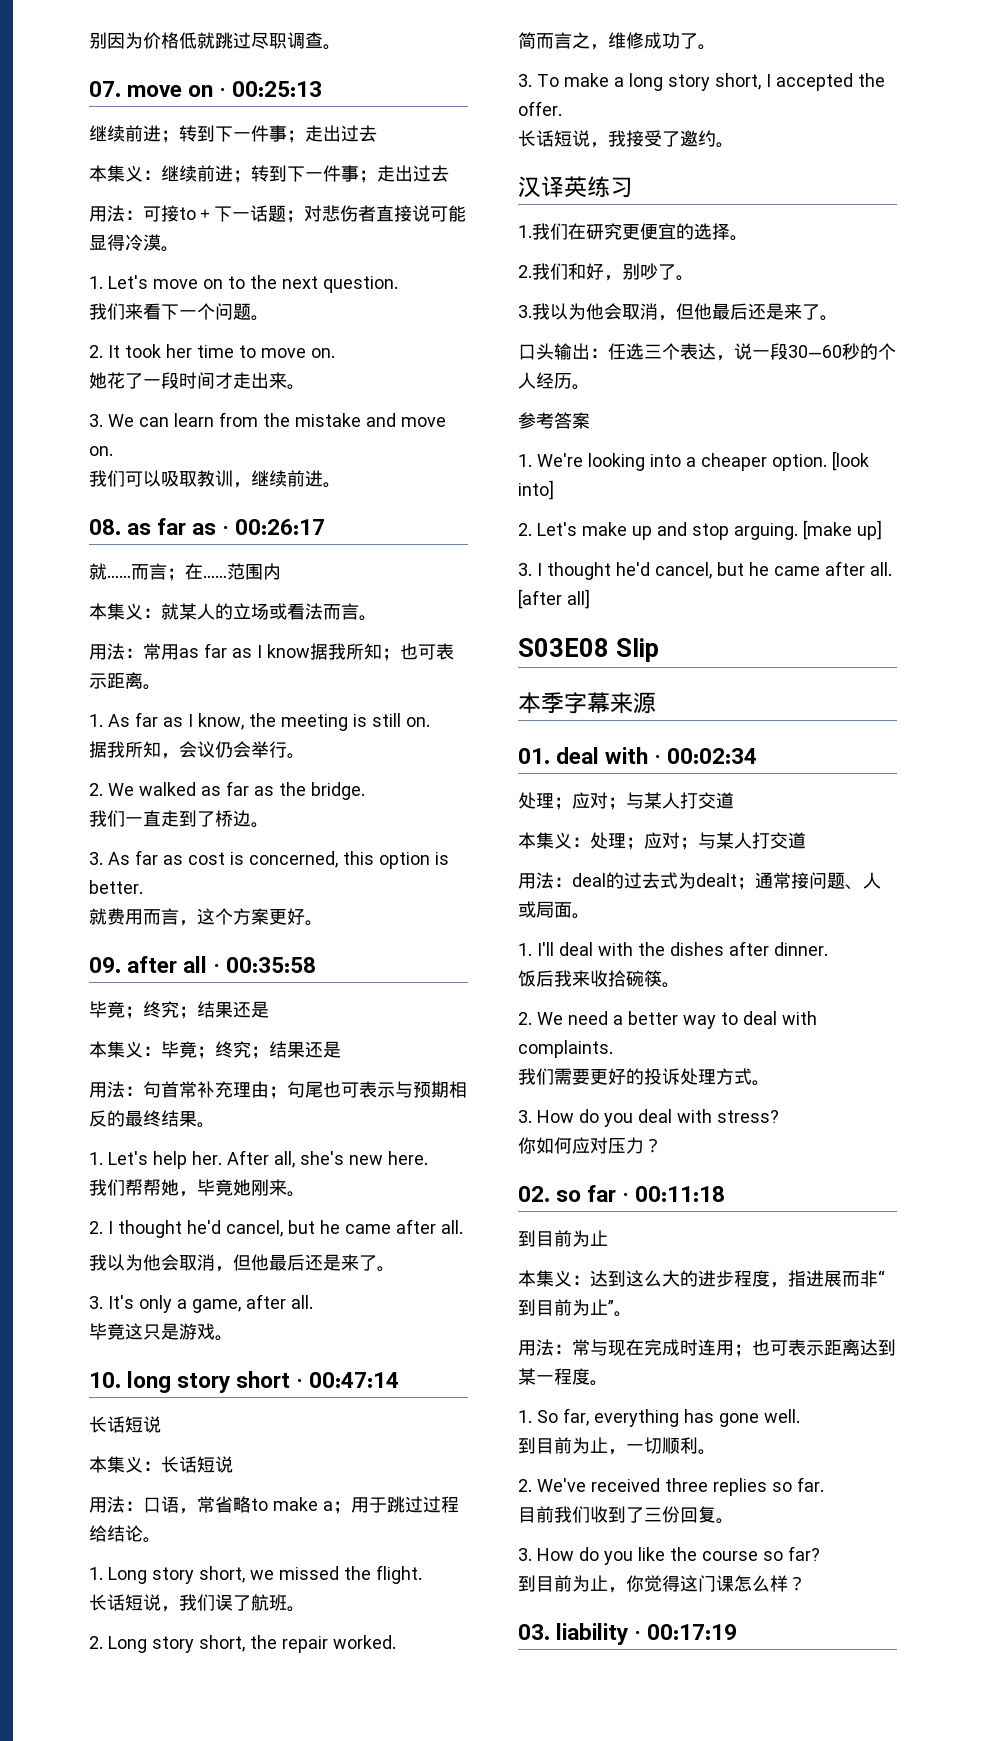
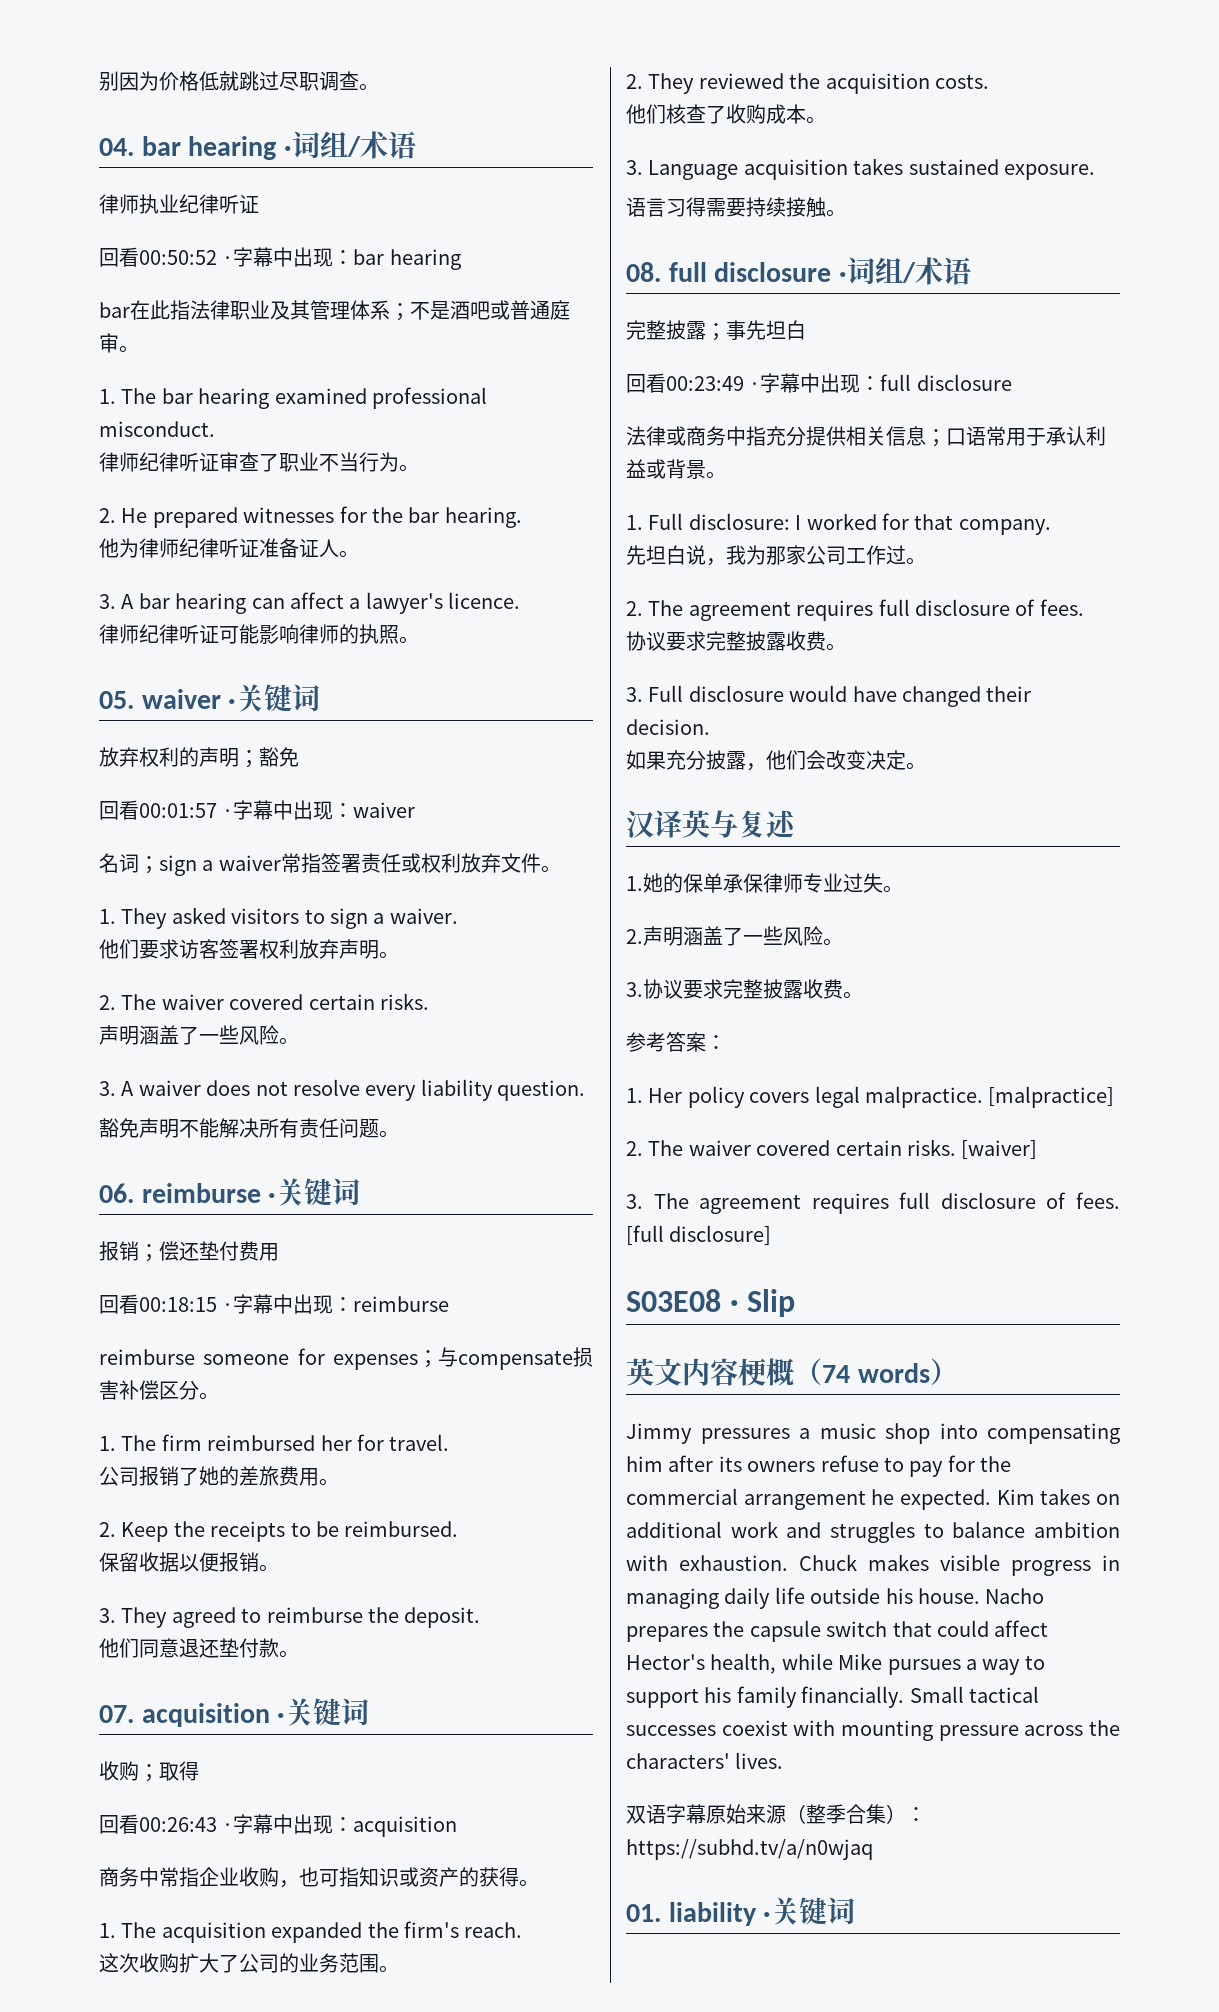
- 07. move on · 00:25:13
- 继续前进；转到下一件事；走出过去
- 本集义：继续前进；转到下一件事；走出过去
- 用法：可接to＋下一话题；对悲伤者直接说可能显得冷漠。
- 1. Let's move on to the next question.
- 我们来看下一个问题。
- 2. It took her time to move on.
- 她花了一段时间才走出来。
- 3. We can learn from the mistake and move on.
- 我们可以吸取教训，继续前进。
- 08. as far as · 00:26:17
- 就……而言；在……范围内
- 本集义：就某人的立场或看法而言。
- 用法：常用as far as I know据我所知；也可表示距离。
- 1. As far as I know, the meeting is still on.
- 据我所知，会议仍会举行。
- 2. We walked as far as the bridge.
- 我们一直走到了桥边。
- 3. As far as cost is concerned, this option is better.
- 就费用而言，这个方案更好。
- 09. after all · 00:35:58
- 毕竟；终究；结果还是
- 本集义：毕竟；终究；结果还是
- 用法：句首常补充理由；句尾也可表示与预期相反的最终结果。
- 1. Let's help her. After all, she's new here.
- 我们帮帮她，毕竟她刚来。
- 2. I thought he'd cancel, but he came after all.
- 我以为他会取消，但他最后还是来了。
- 3. It's only a game, after all.
- 毕竟这只是游戏。
- 10. long story short · 00:47:14
- 长话短说
- 本集义：长话短说
- 用法：口语，常省略to make a；用于跳过过程给结论。
- 1. Long story short, we missed the flight.
- 长话短说，我们误了航班。
- 2. Long story short, the repair worked.
- 简而言之，维修成功了。
- 3. To make a long story short, I accepted the offer.
- 长话短说，我接受了邀约。
+ 04. bar hearing ·词组/术语
+ 律师执业纪律听证
+ 回看00:50:52 ·字幕中出现：bar hearing
+ bar在此指法律职业及其管理体系；不是酒吧或普通庭审。
+ 1. The bar hearing examined professional misconduct.
+ 律师纪律听证审查了职业不当行为。
+ 2. He prepared witnesses for the bar hearing.
+ 他为律师纪律听证准备证人。
+ 3. A bar hearing can affect a lawyer's licence.
+ 律师纪律听证可能影响律师的执照。
+ 05. waiver ·关键词
+ 放弃权利的声明；豁免
+ 回看00:01:57 ·字幕中出现：waiver
+ 名词；sign a waiver常指签署责任或权利放弃文件。
+ 1. They asked visitors to sign a waiver.
+ 他们要求访客签署权利放弃声明。
+ 2. The waiver covered certain risks.
+ 声明涵盖了一些风险。
+ 3. A waiver does not resolve every liability question.
+ 豁免声明不能解决所有责任问题。
+ 06. reimburse ·关键词
+ 报销；偿还垫付费用
+ 回看00:18:15 ·字幕中出现：reimburse
+ reimburse someone for expenses；与compensate损害补偿区分。
+ 1. The firm reimbursed her for travel.
+ 公司报销了她的差旅费用。
+ 2. Keep the receipts to be reimbursed.
+ 保留收据以便报销。
+ 3. They agreed to reimburse the deposit.
+ 他们同意退还垫付款。
+ 07. acquisition ·关键词
+ 收购；取得
+ 回看00:26:43 ·字幕中出现：acquisition
+ 商务中常指企业收购，也可指知识或资产的获得。
+ 1. The acquisition expanded the firm's reach.
+ 这次收购扩大了公司的业务范围。
+ 2. They reviewed the acquisition costs.
+ 他们核查了收购成本。
+ 3. Language acquisition takes sustained exposure.
+ 语言习得需要持续接触。
+ 08. full disclosure ·词组/术语
+ 完整披露；事先坦白
+ 回看00:23:49 ·字幕中出现：full disclosure
+ 法律或商务中指充分提供相关信息；口语常用于承认利益或背景。
+ 1. Full disclosure: I worked for that company.
+ 先坦白说，我为那家公司工作过。
+ 2. The agreement requires full disclosure of fees.
+ 协议要求完整披露收费。
+ 3. Full disclosure would have changed their decision.
+ 如果充分披露，他们会改变决定。
- 汉译英练习
- 1.我们在研究更便宜的选择。
- 2.我们和好，别吵了。
- 3.我以为他会取消，但他最后还是来了。
- 口头输出：任选三个表达，说一段30—60秒的个人经历。
+ 汉译英与复述
+ 1.她的保单承保律师专业过失。
+ 2.声明涵盖了一些风险。
+ 3.协议要求完整披露收费。
- 参考答案
- 1. We're looking into a cheaper option. [look into]
- 2. Let's make up and stop arguing. [make up]
- 3. I thought he'd cancel, but he came after all. [after all]
+ 参考答案：
+ 1. Her policy covers legal malpractice. [malpractice]
+ 2. The waiver covered certain risks. [waiver]
+ 3. The agreement requires full disclosure of fees. [full disclosure]
- S03E08 Slip
+ S03E08 · Slip
- 本季字幕来源
- 01. deal with · 00:02:34
- 处理；应对；与某人打交道
- 本集义：处理；应对；与某人打交道
- 用法：deal的过去式为dealt；通常接问题、人或局面。
- 1. I'll deal with the dishes after dinner.
- 饭后我来收拾碗筷。
- 2. We need a better way to deal with complaints.
- 我们需要更好的投诉处理方式。
- 3. How do you deal with stress?
- 你如何应对压力？
- 02. so far · 00:11:18
- 到目前为止
- 本集义：达到这么大的进步程度，指进展而非“到目前为止”。
- 用法：常与现在完成时连用；也可表示距离达到某一程度。
- 1. So far, everything has gone well.
- 到目前为止，一切顺利。
- 2. We've received three replies so far.
- 目前我们收到了三份回复。
- 3. How do you like the course so far?
- 到目前为止，你觉得这门课怎么样？
- 03. liability · 00:17:19
+ 英文内容梗概（74 words）
+ Jimmy pressures a music shop into compensating him after its owners refuse to pay for the commercial arrangement he expected. Kim takes on additional work and struggles to balance ambition with exhaustion. Chuck makes visible progress in managing daily life outside his house. Nacho prepares the capsule switch that could affect Hector's health, while Mike pursues a way to support his family financially. Small tactical successes coexist with mounting pressure across the characters' lives.
+ 双语字幕原始来源（整季合集）：https://subhd.tv/a/n0wjaq
+ 01. liability ·关键词

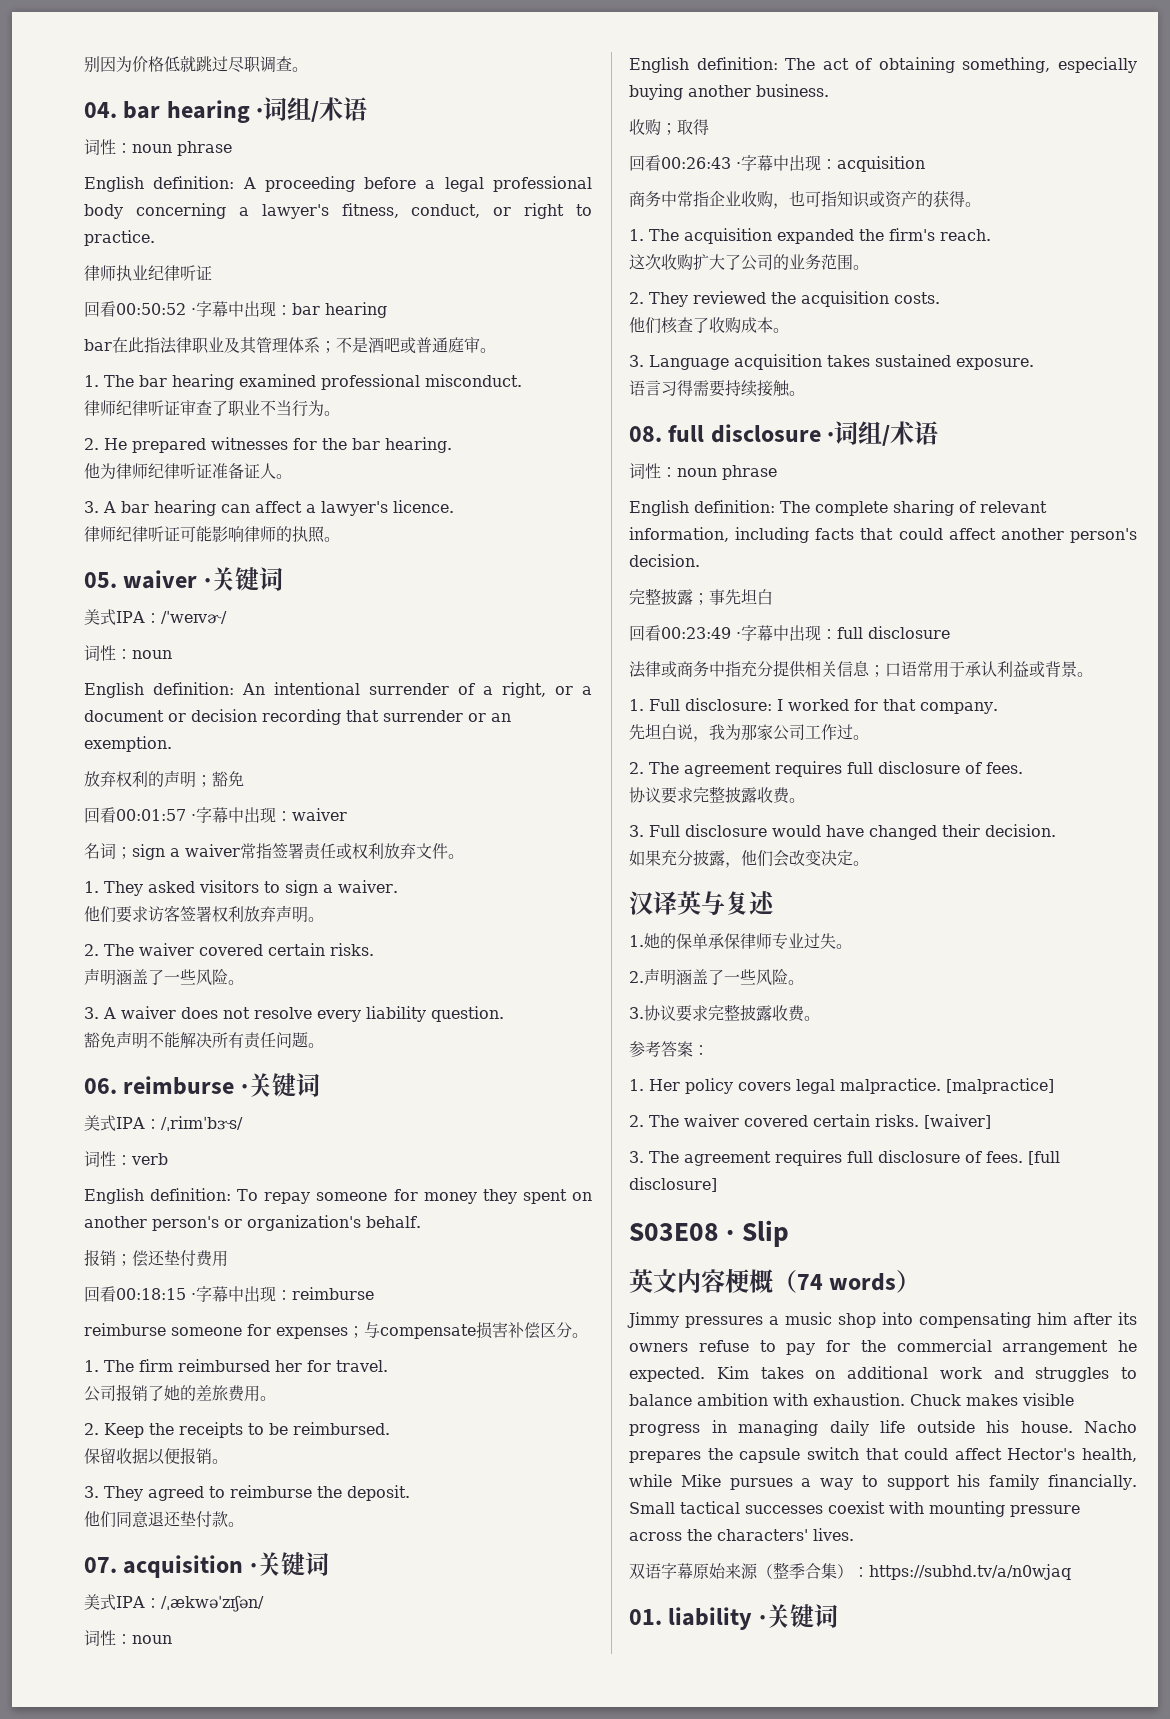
  04. bar hearing ·词组/术语
+ 词性：noun phrase
+ English definition: A proceeding before a legal professional body concerning a lawyer's fitness, conduct, or right to practice.
+ 美式IPA：/ˈweɪvɚ/
+ 词性：noun
+ English definition: An intentional surrender of a right, or a document or decision recording that surrender or an exemption.
+ 美式IPA：/ˌriɪmˈbɝs/
+ 词性：verb
+ English definition: To repay someone for money they spent on another person's or organization's behalf.
+ 美式IPA：/ˌækwəˈzɪʃən/
+ 词性：noun
+ English definition: The act of obtaining something, especially buying another business.
  08. full disclosure ·词组/术语
+ 词性：noun phrase
+ English definition: The complete sharing of relevant information, including facts that could affect another person's decision.

